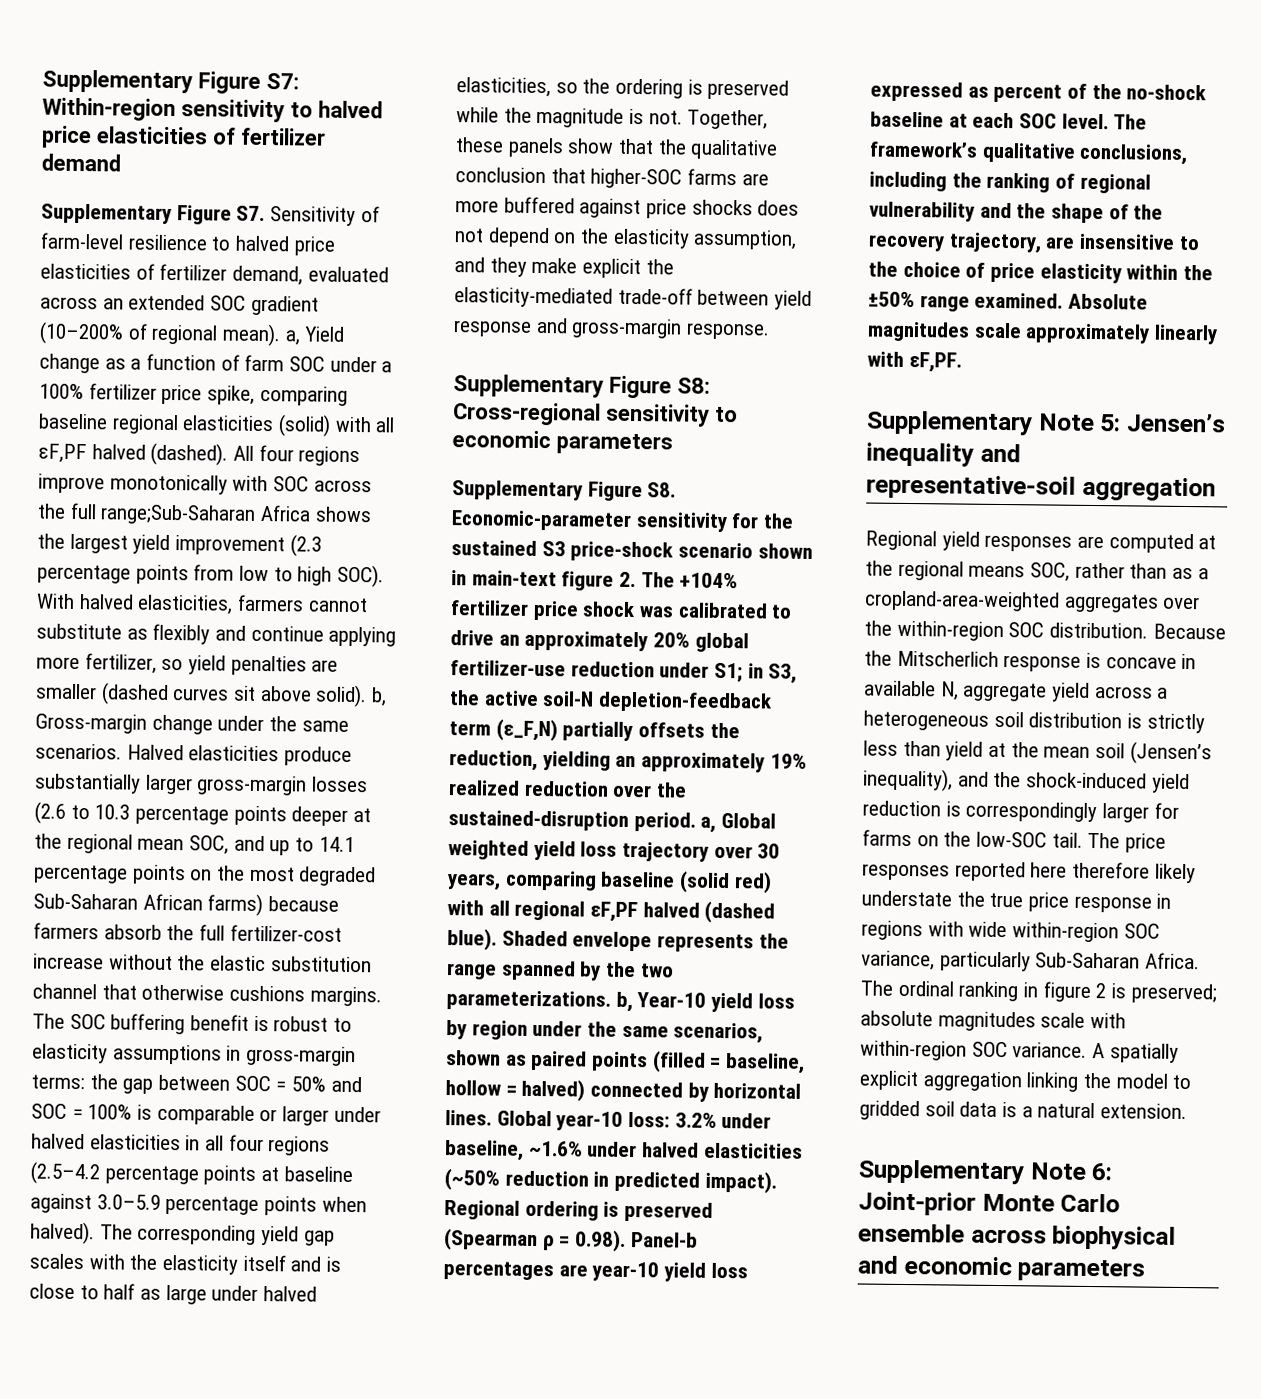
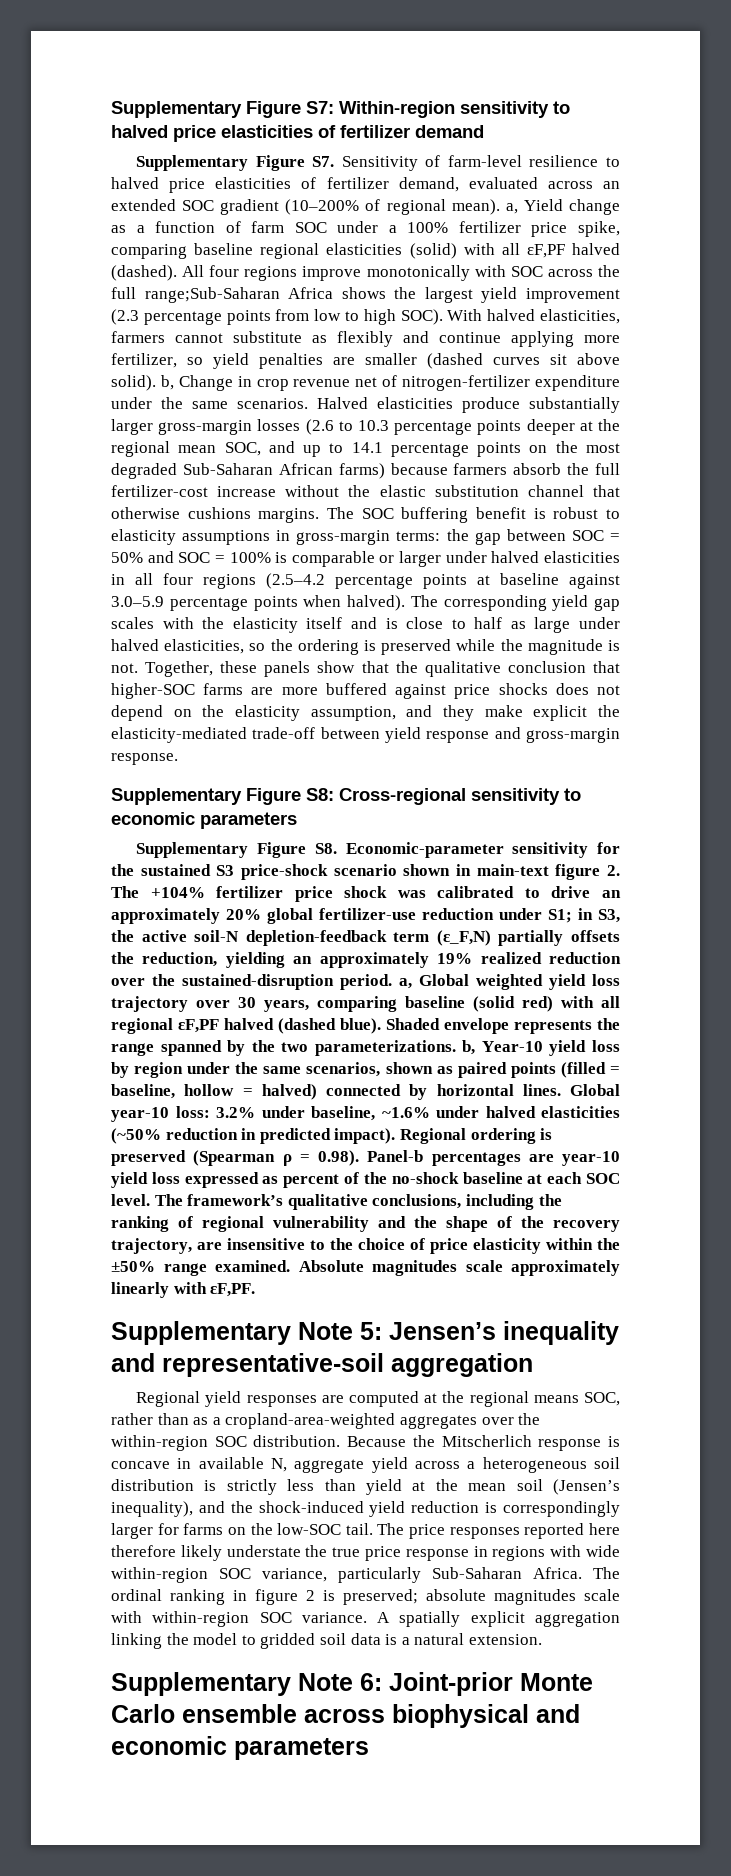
- With halved elasticities, farmers cannot substitute as flexibly and continue applying more fertilizer, so yield penalties are smaller (dashed curves sit above solid). b, Gross-margin change under the same scenarios.
+ With halved elasticities, farmers cannot substitute as flexibly and continue applying more fertilizer, so yield penalties are smaller (dashed curves sit above solid). b, Change in crop revenue net of nitrogen-fertilizer expenditure under the same scenarios.

